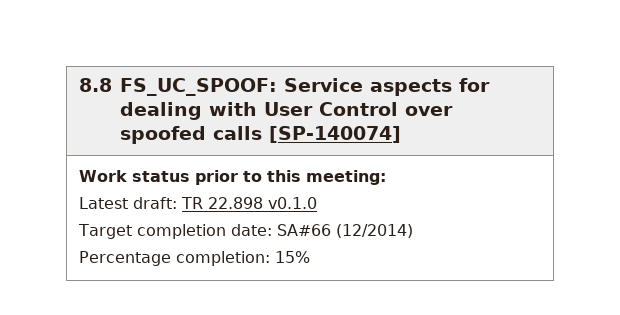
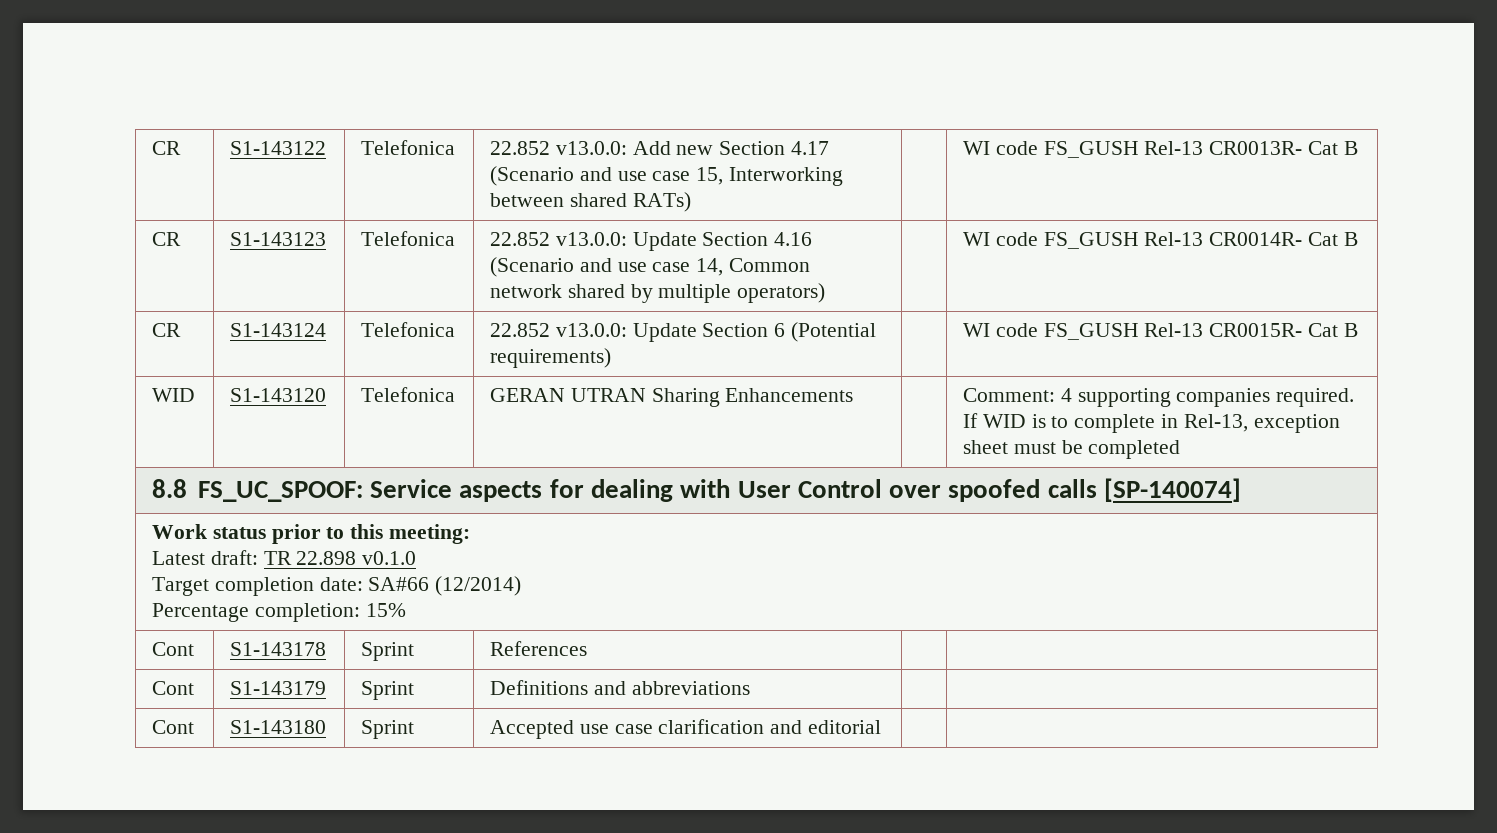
+ CR | S1-143122 | Telefonica | 22.852 v13.0.0: Add new Section 4.17 (Scenario and use case 15, Interworking between shared RATs) | | WI code FS_GUSH Rel-13 CR0013R- Cat B
+ CR | S1-143123 | Telefonica | 22.852 v13.0.0: Update Section 4.16 (Scenario and use case 14, Common network shared by multiple operators) | | WI code FS_GUSH Rel-13 CR0014R- Cat B
+ CR | S1-143124 | Telefonica | 22.852 v13.0.0: Update Section 6 (Potential requirements) | | WI code FS_GUSH Rel-13 CR0015R- Cat B
+ WID | S1-143120 | Telefonica | GERAN UTRAN Sharing Enhancements | | Comment: 4 supporting companies required. If WID is to complete in Rel-13, exception sheet must be completed
+ Cont | S1-143178 | Sprint | References | |
+ Cont | S1-143179 | Sprint | Definitions and abbreviations | |
+ Cont | S1-143180 | Sprint | Accepted use case clarification and editorial | |

